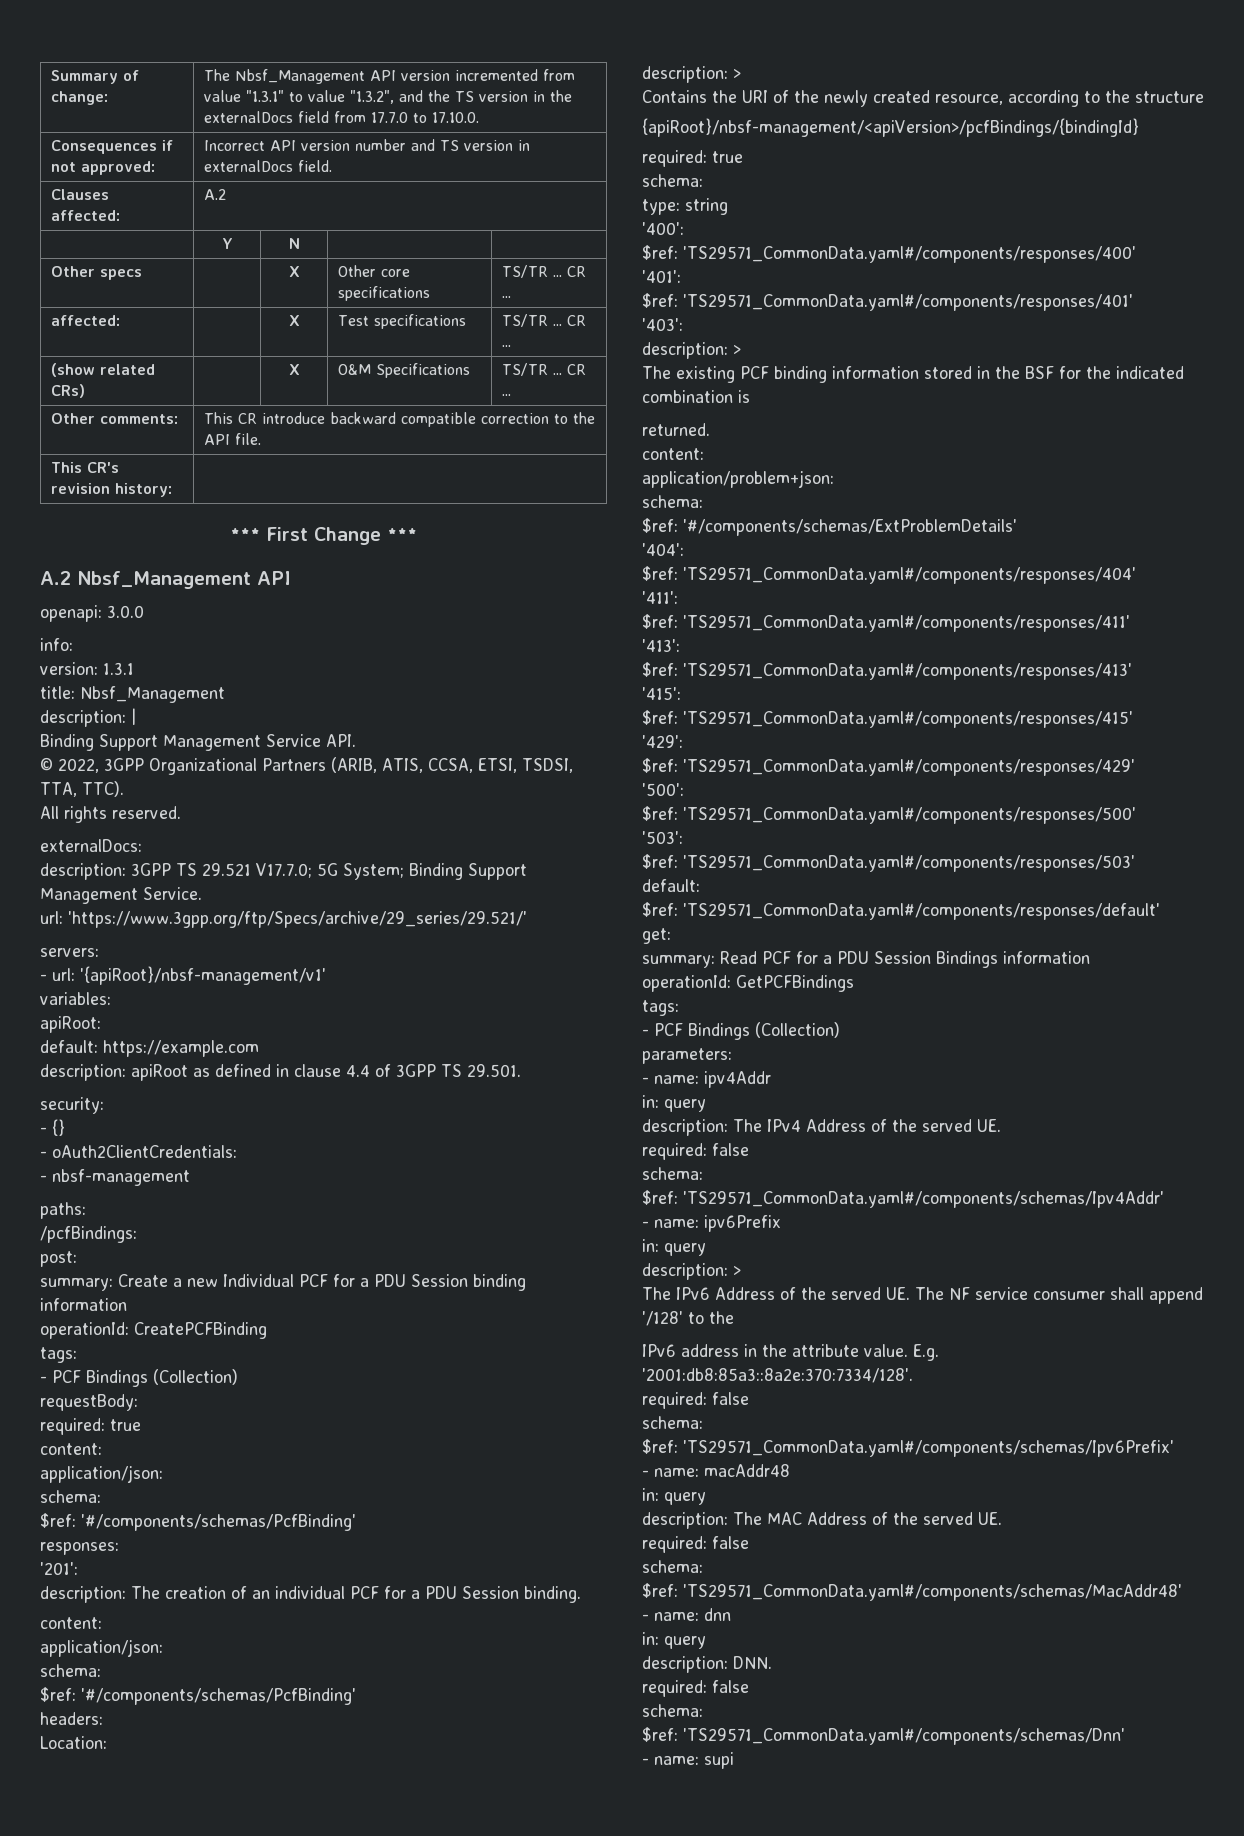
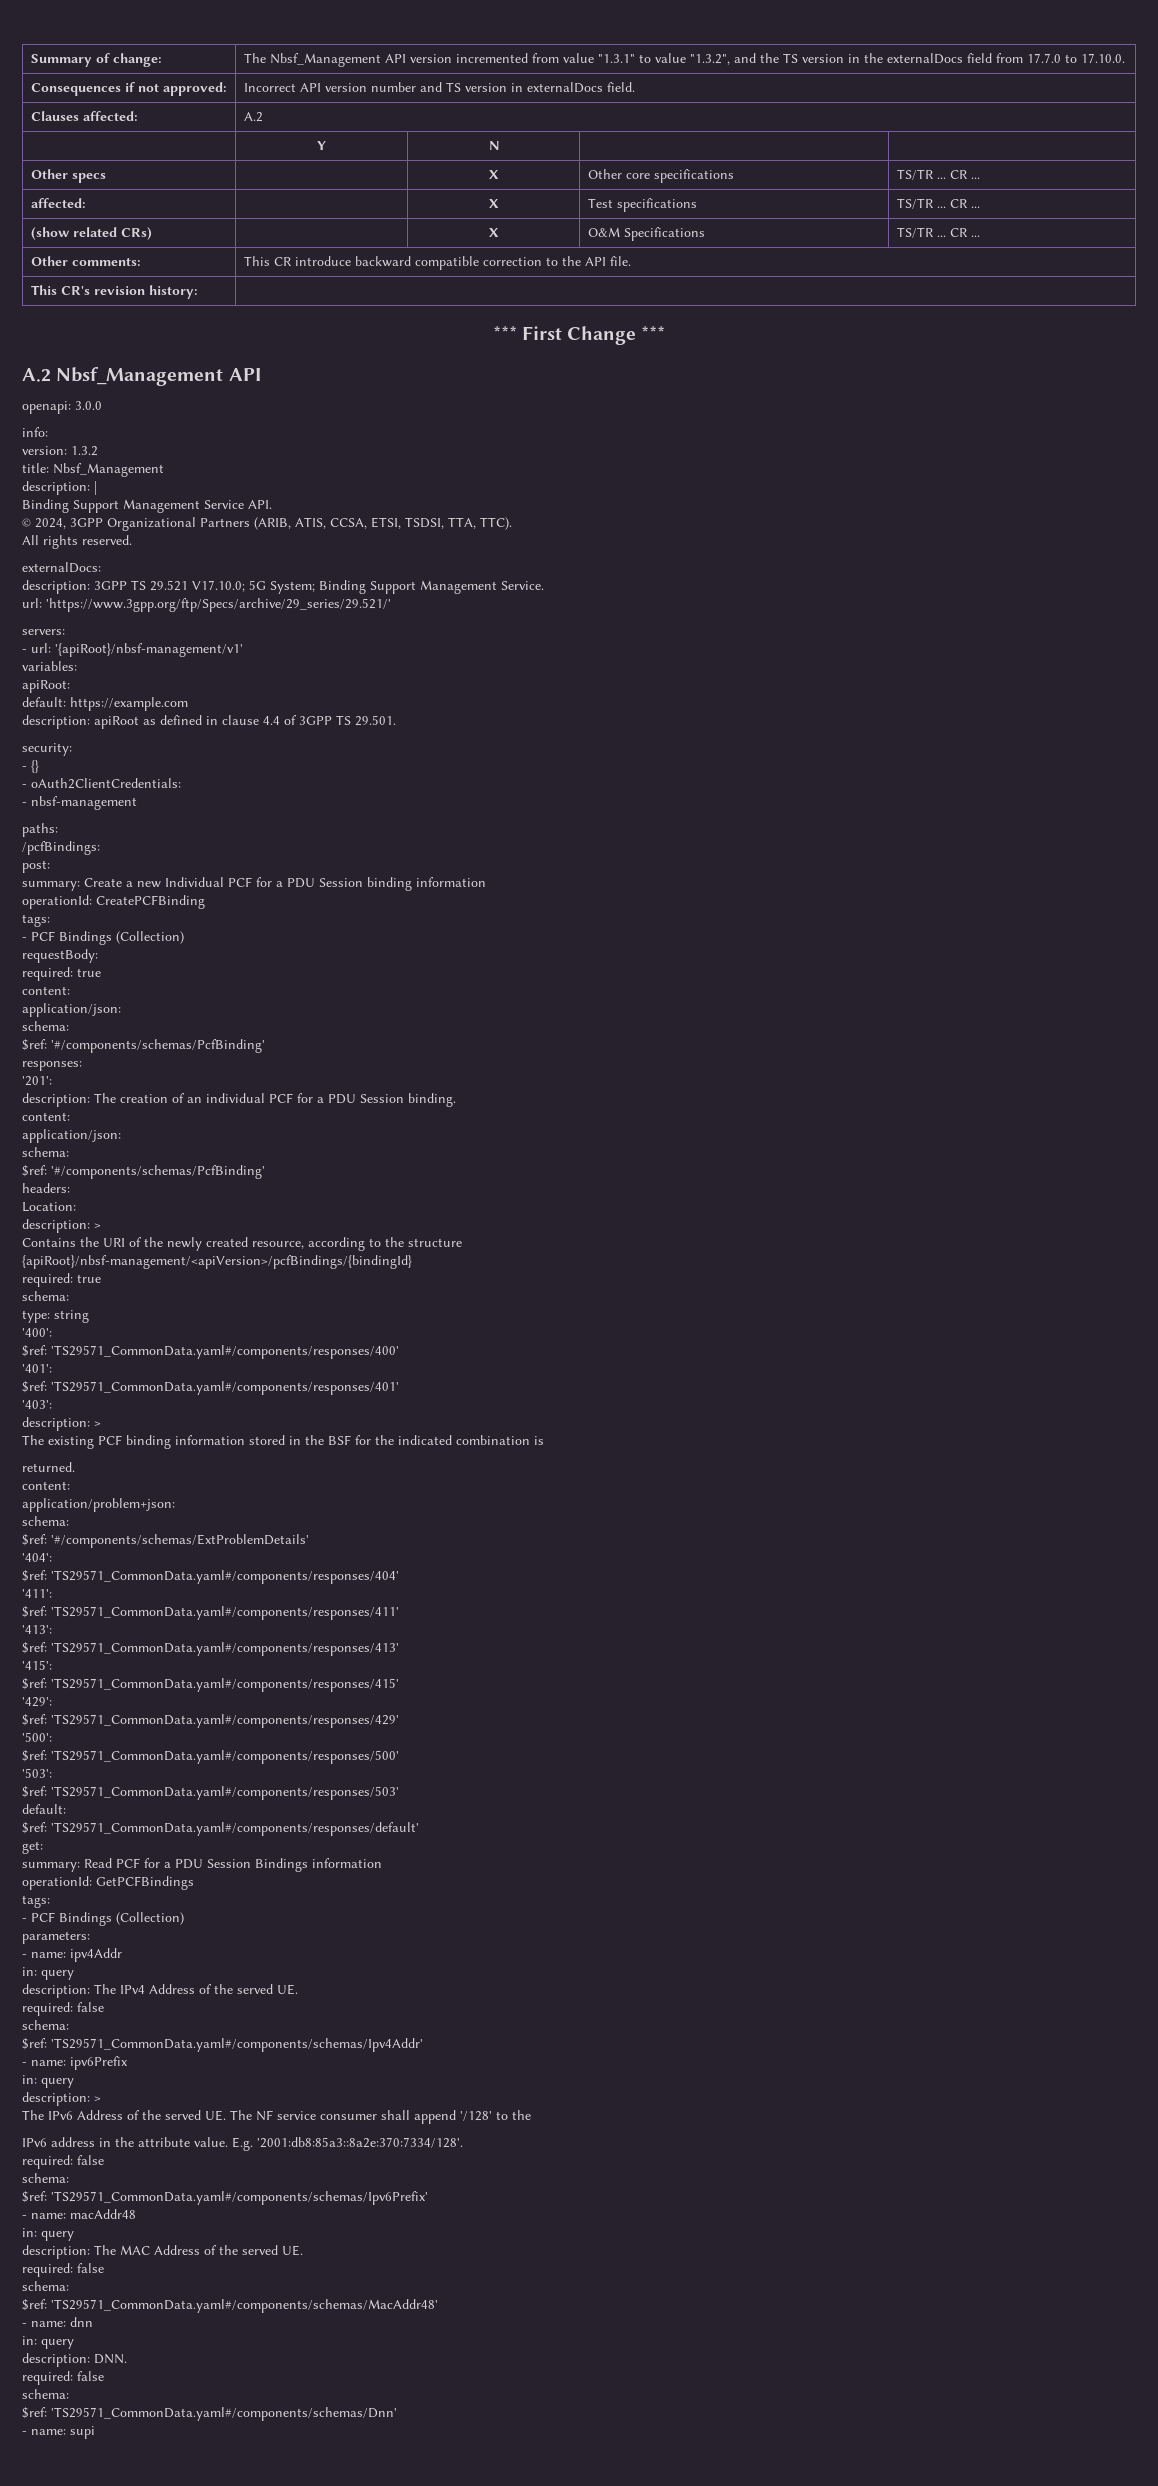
- version: 1.3.1
+ version: 1.3.2
- © 2022, 3GPP Organizational Partners (ARIB, ATIS, CCSA, ETSI, TSDSI, TTA, TTC).
+ © 2024, 3GPP Organizational Partners (ARIB, ATIS, CCSA, ETSI, TSDSI, TTA, TTC).
- description: 3GPP TS 29.521 V17.7.0; 5G System; Binding Support Management Service.
+ description: 3GPP TS 29.521 V17.10.0; 5G System; Binding Support Management Service.

